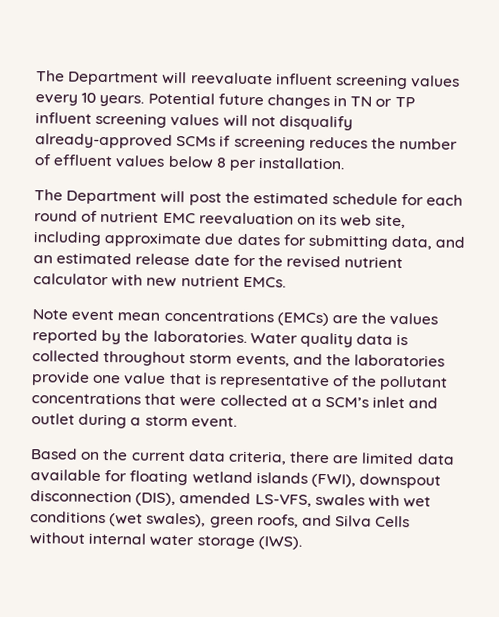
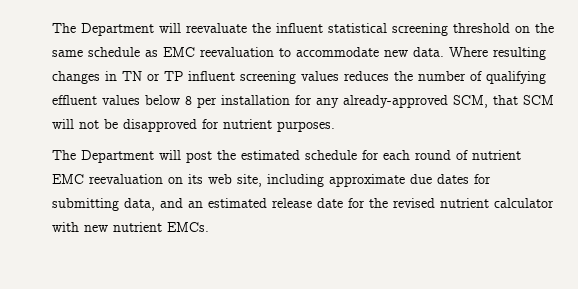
- The Department will reevaluate influent screening values every 10 years. Potential future changes in TN or TP influent screening values will not disqualify already-approved SCMs if screening reduces the number of effluent values below 8 per installation.
+ The Department will reevaluate the influent statistical screening threshold on the same schedule as EMC reevaluation to accommodate new data. Where resulting changes in TN or TP influent screening values reduces the number of qualifying effluent values below 8 per installation for any already-approved SCM, that SCM will not be disapproved for nutrient purposes.
- Note event mean concentrations (EMCs) are the values reported by the laboratories. Water quality data is collected throughout storm events, and the laboratories provide one value that is representative of the pollutant concentrations that were collected at a SCM’s inlet and outlet during a storm event.
- Based on the current data criteria, there are limited data available for floating wetland islands (FWI), downspout disconnection (DIS), amended LS-VFS, swales with wet conditions (wet swales), green roofs, and Silva Cells without internal water storage (IWS).

